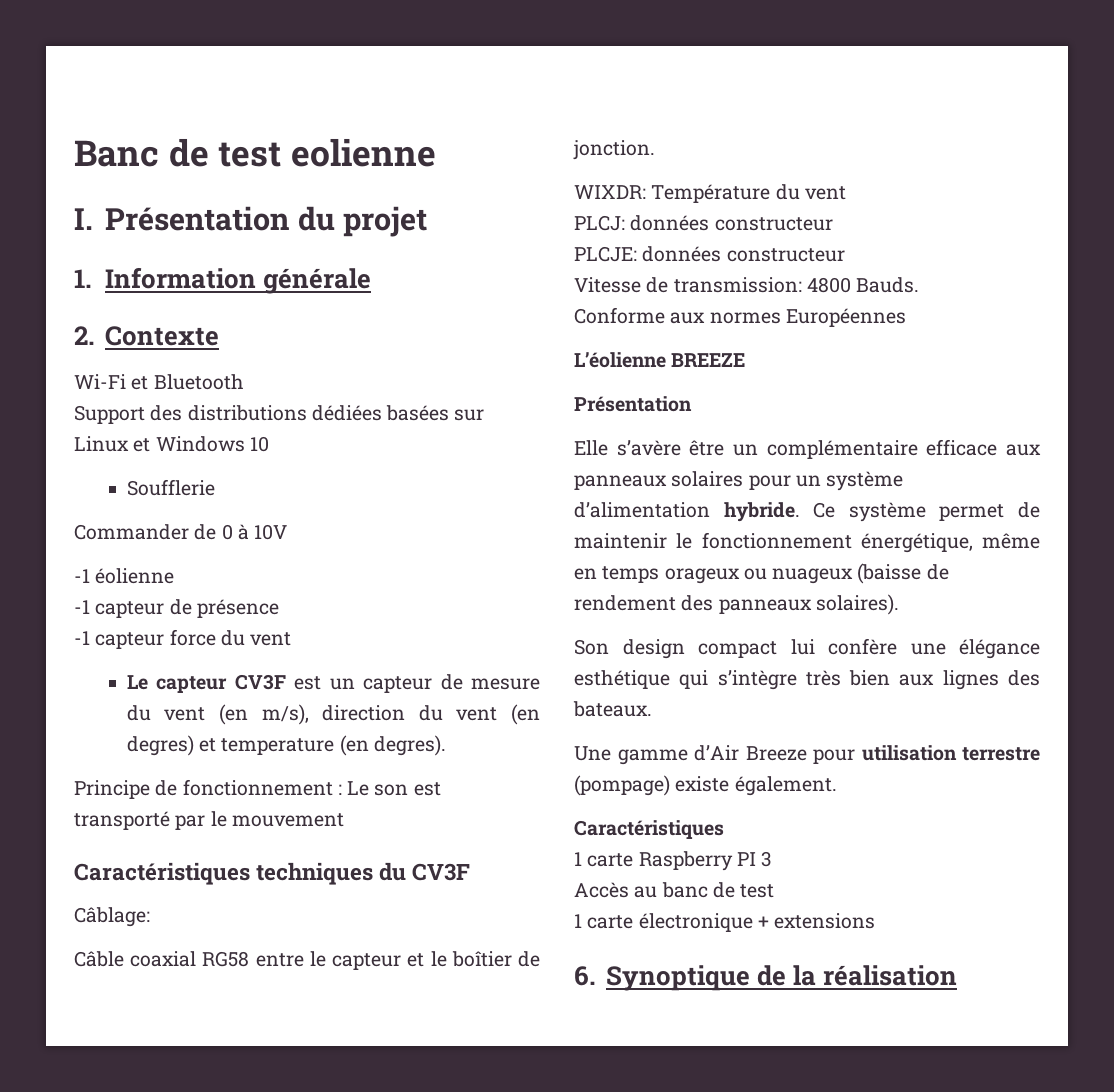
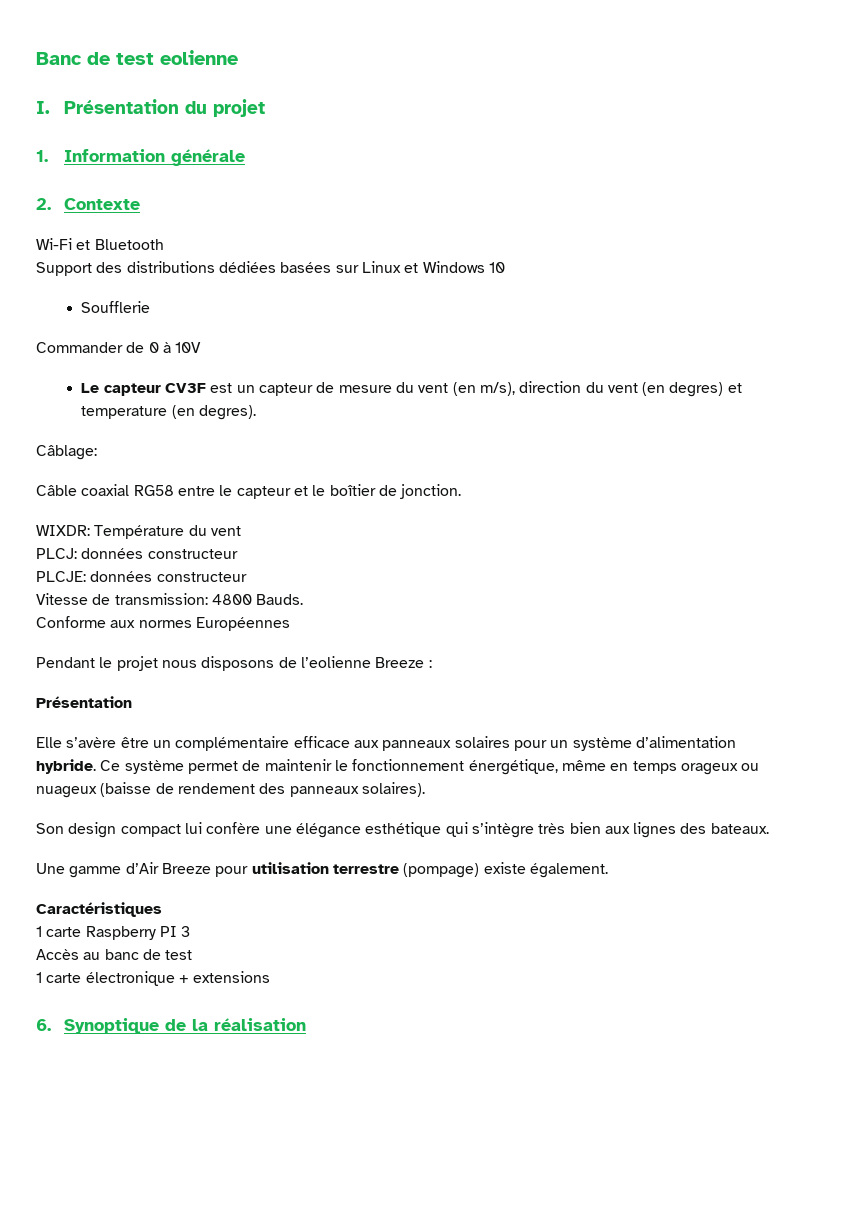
- -1 éolienne
- -1 capteur de présence
- -1 capteur force du vent
- Principe de fonctionnement : Le son est transporté par le mouvement
- Caractéristiques techniques du CV3F
- L’éolienne BREEZE
+ Pendant le projet nous disposons de l’eolienne Breeze :

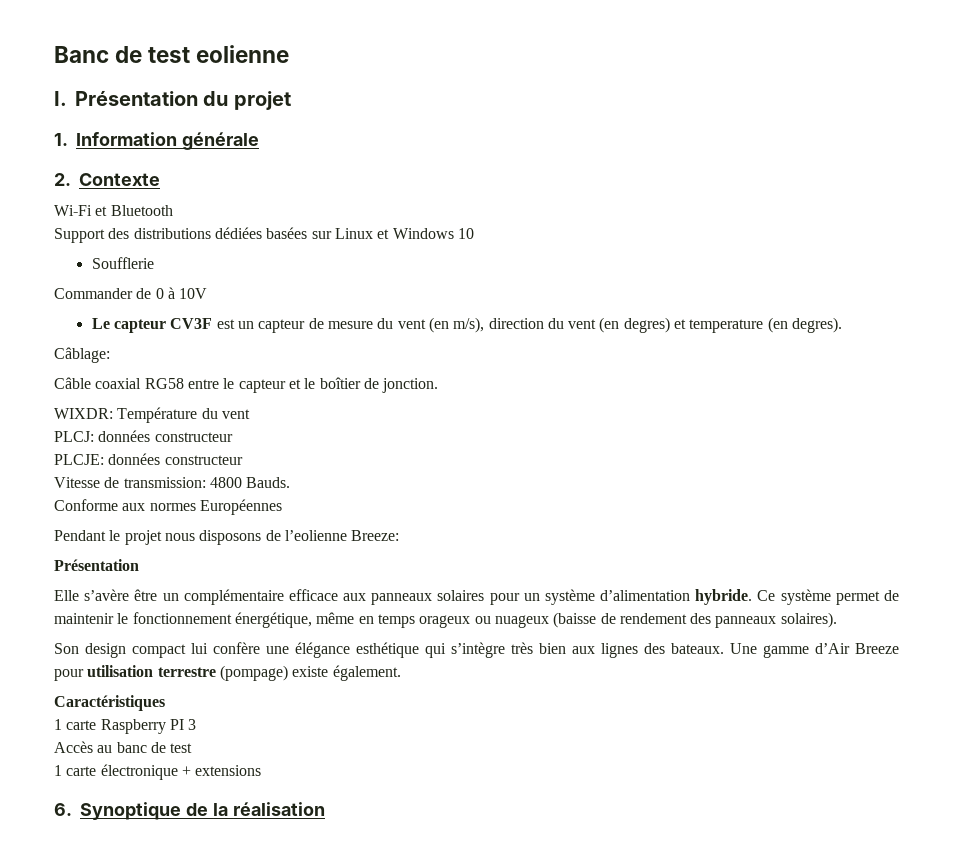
- Pendant le projet nous disposons de l’eolienne Breeze :
+ Pendant le projet nous disposons de l’eolienne Breeze:
- Son design compact lui confère une élégance esthétique qui s’intègre très bien aux lignes des bateaux.
- Une gamme d’Air Breeze pour utilisation terrestre (pompage) existe également.
+ Son design compact lui confère une élégance esthétique qui s’intègre très bien aux lignes des bateaux. Une gamme d’Air Breeze pour utilisation terrestre (pompage) existe également.

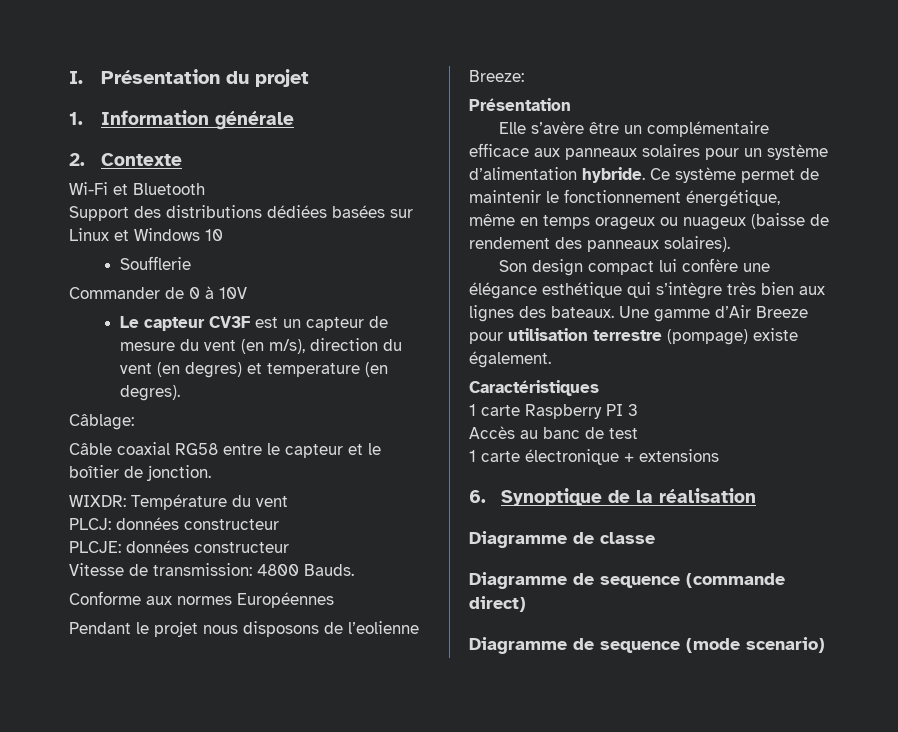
- Banc de test eolienne
+ Diagramme de classe
+ Diagramme de sequence (commande direct)
+ Diagramme de sequence (mode scenario)

